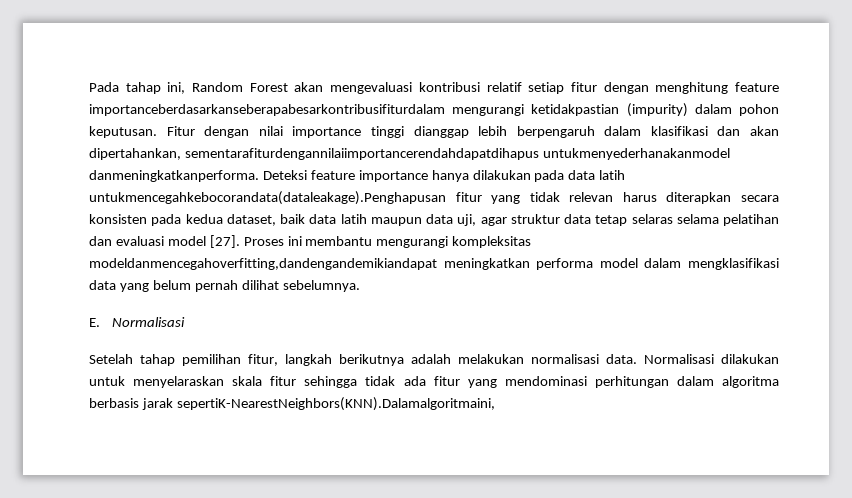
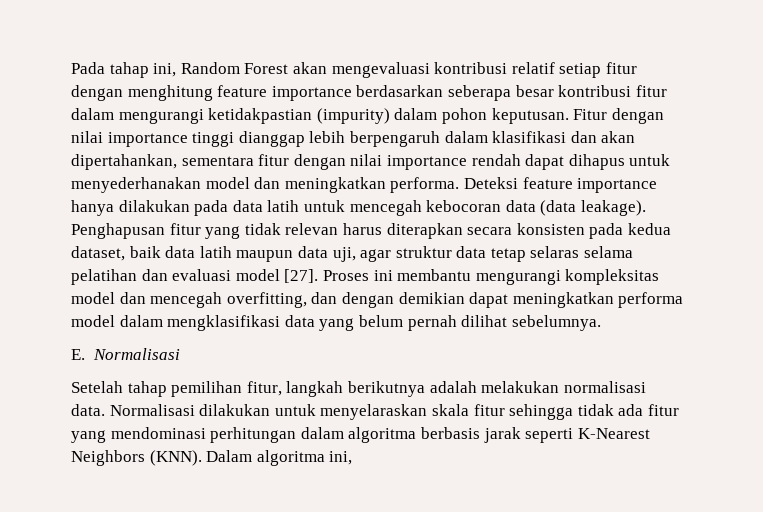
- Pada tahap ini, Random Forest akan mengevaluasi kontribusi relatif setiap fitur dengan menghitung feature importanceberdasarkanseberapabesarkontribusifiturdalam mengurangi ketidakpastian (impurity) dalam pohon keputusan.
+ Pada tahap ini, Random Forest akan mengevaluasi kontribusi relatif setiap fitur dengan menghitung feature importance berdasarkan seberapa besar kontribusi fitur dalam mengurangi ketidakpastian (impurity) dalam pohon keputusan.
- Fitur dengan nilai importance tinggi dianggap lebih berpengaruh dalam klasifikasi dan akan dipertahankan, sementarafiturdengannilaiimportancerendahdapatdihapus untukmenyederhanakanmodel danmeningkatkanperforma.
+ Fitur dengan nilai importance tinggi dianggap lebih berpengaruh dalam klasifikasi dan akan dipertahankan, sementara fitur dengan nilai importance rendah dapat dihapus untuk menyederhanakan model dan meningkatkan performa.
- Deteksi feature importance hanya dilakukan pada data latih untukmencegahkebocorandata(dataleakage).Penghapusan fitur yang tidak relevan harus diterapkan secara konsisten pada kedua dataset, baik data latih maupun data uji, agar struktur data tetap selaras selama pelatihan dan evaluasi model [27].
+ Deteksi feature importance hanya dilakukan pada data latih untuk mencegah kebocoran data (data leakage). Penghapusan fitur yang tidak relevan harus diterapkan secara konsisten pada kedua dataset, baik data latih maupun data uji, agar struktur data tetap selaras selama pelatihan dan evaluasi model [27].
- Proses ini membantu mengurangi kompleksitas modeldanmencegahoverfitting,dandengandemikiandapat meningkatkan performa model dalam mengklasifikasi data yang belum pernah dilihat sebelumnya.
+ Proses ini membantu mengurangi kompleksitas model dan mencegah overfitting, dan dengan demikian dapat meningkatkan performa model dalam mengklasifikasi data yang belum pernah dilihat sebelumnya.
- Normalisasi dilakukan untuk menyelaraskan skala fitur sehingga tidak ada fitur yang mendominasi perhitungan dalam algoritma berbasis jarak sepertiK-NearestNeighbors(KNN).Dalamalgoritmaini,
+ Normalisasi dilakukan untuk menyelaraskan skala fitur sehingga tidak ada fitur yang mendominasi perhitungan dalam algoritma berbasis jarak seperti K-Nearest Neighbors (KNN). Dalam algoritma ini,

